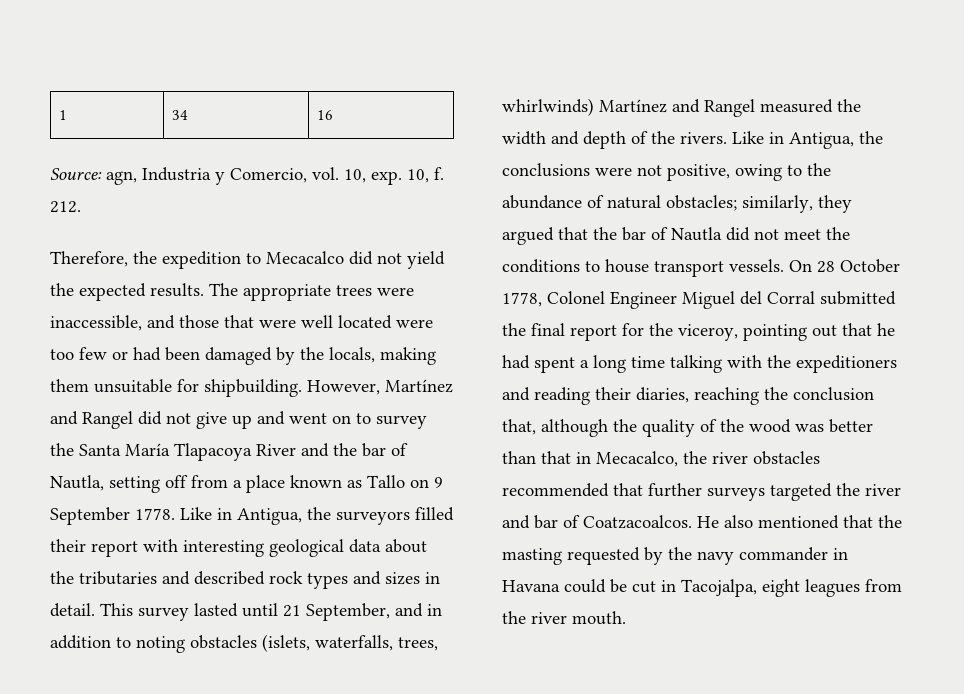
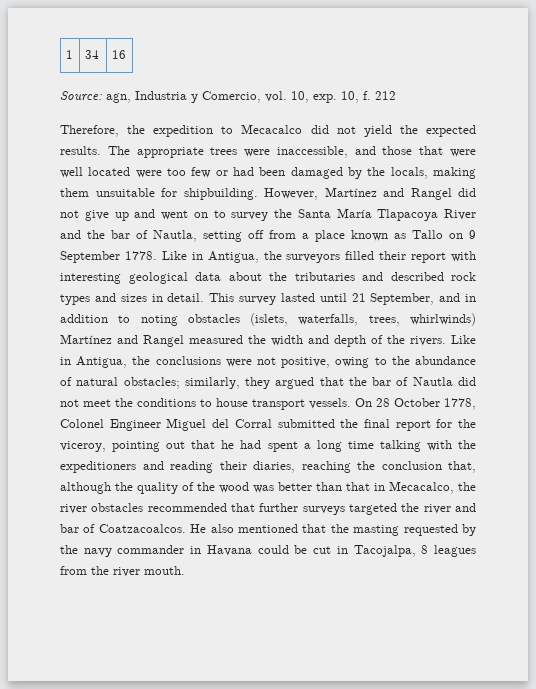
- 212.
+ 212
- He also mentioned that the masting requested by the navy commander in Havana could be cut in Tacojalpa, eight leagues from the river mouth.
+ He also mentioned that the masting requested by the navy commander in Havana could be cut in Tacojalpa, 8 leagues from the river mouth.

